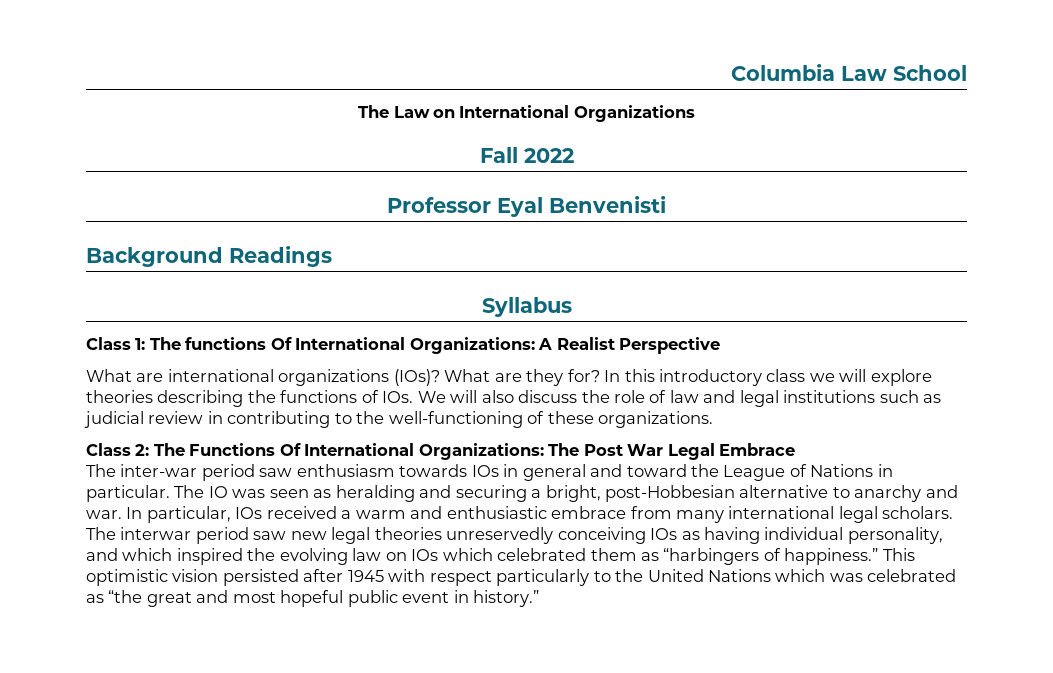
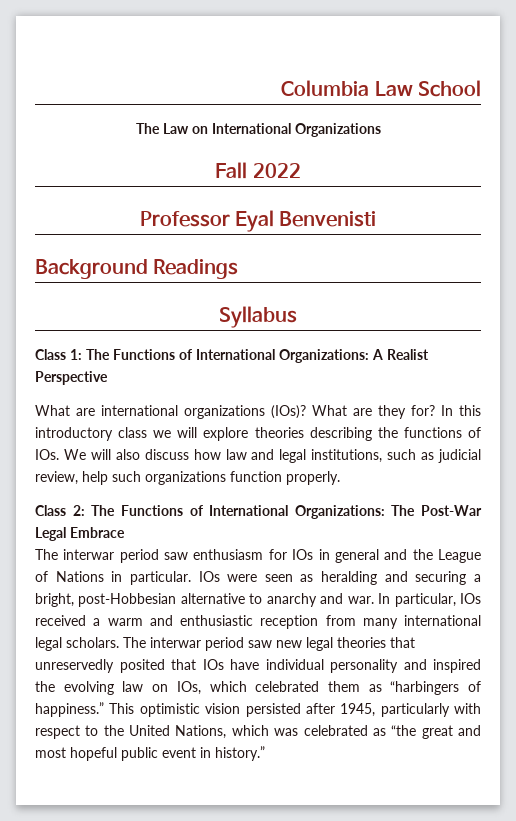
- Class 1: The functions Of International Organizations: A Realist Perspective
+ Class 1: The Functions of International Organizations: A Realist Perspective
- In this introductory class we will explore theories describing the functions of IOs. We will also discuss the role of law and legal institutions such as judicial review in contributing to the well-functioning of these organizations.
+ In this introductory class we will explore theories describing the functions of IOs. We will also discuss how law and legal institutions, such as judicial review, help such organizations function properly.
- Class 2: The Functions Of International Organizations: The Post War Legal Embrace
+ Class 2: The Functions of International Organizations: The Post-War Legal Embrace
- The inter-war period saw enthusiasm towards IOs in general and toward the League of Nations in particular.
+ The interwar period saw enthusiasm for IOs in general and the League of Nations in particular.
- The IO was seen as heralding and securing a bright, post-Hobbesian alternative to anarchy and war.
+ IOs were seen as heralding and securing a bright, post-Hobbesian alternative to anarchy and war.
- In particular, IOs received a warm and enthusiastic embrace from many international legal scholars.
+ In particular, IOs received a warm and enthusiastic reception from many international legal scholars.
- The interwar period saw new legal theories unreservedly conceiving IOs as having individual personality, and which inspired the evolving law on IOs which celebrated them as “harbingers of happiness.”
+ The interwar period saw new legal theories that unreservedly posited that IOs have individual personality and inspired the evolving law on IOs, which celebrated them as “harbingers of happiness.”
- This optimistic vision persisted after 1945 with respect particularly to the United Nations which was celebrated as “the great and most hopeful public event in history.”
+ This optimistic vision persisted after 1945, particularly with respect to the United Nations, which was celebrated as “the great and most hopeful public event in history.”

